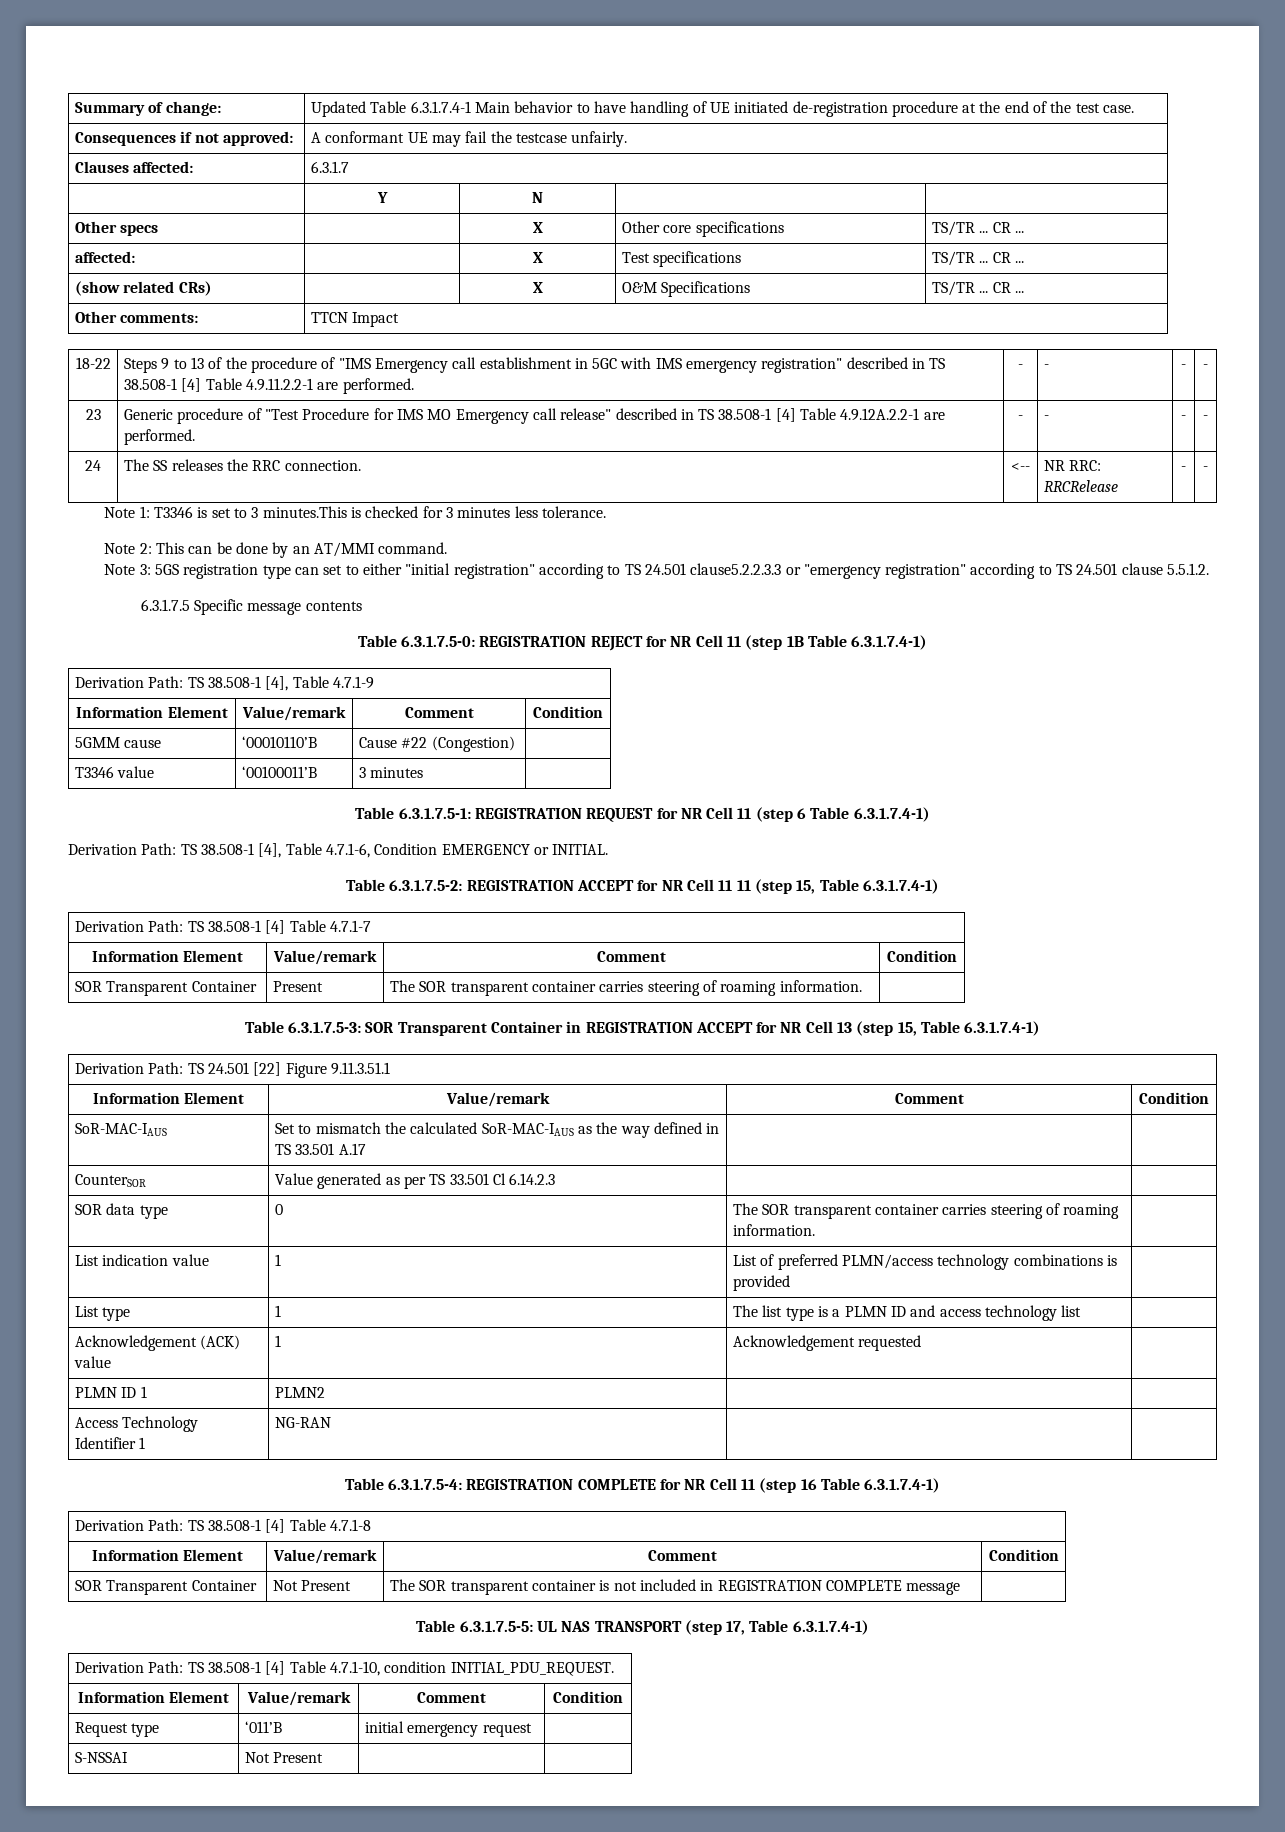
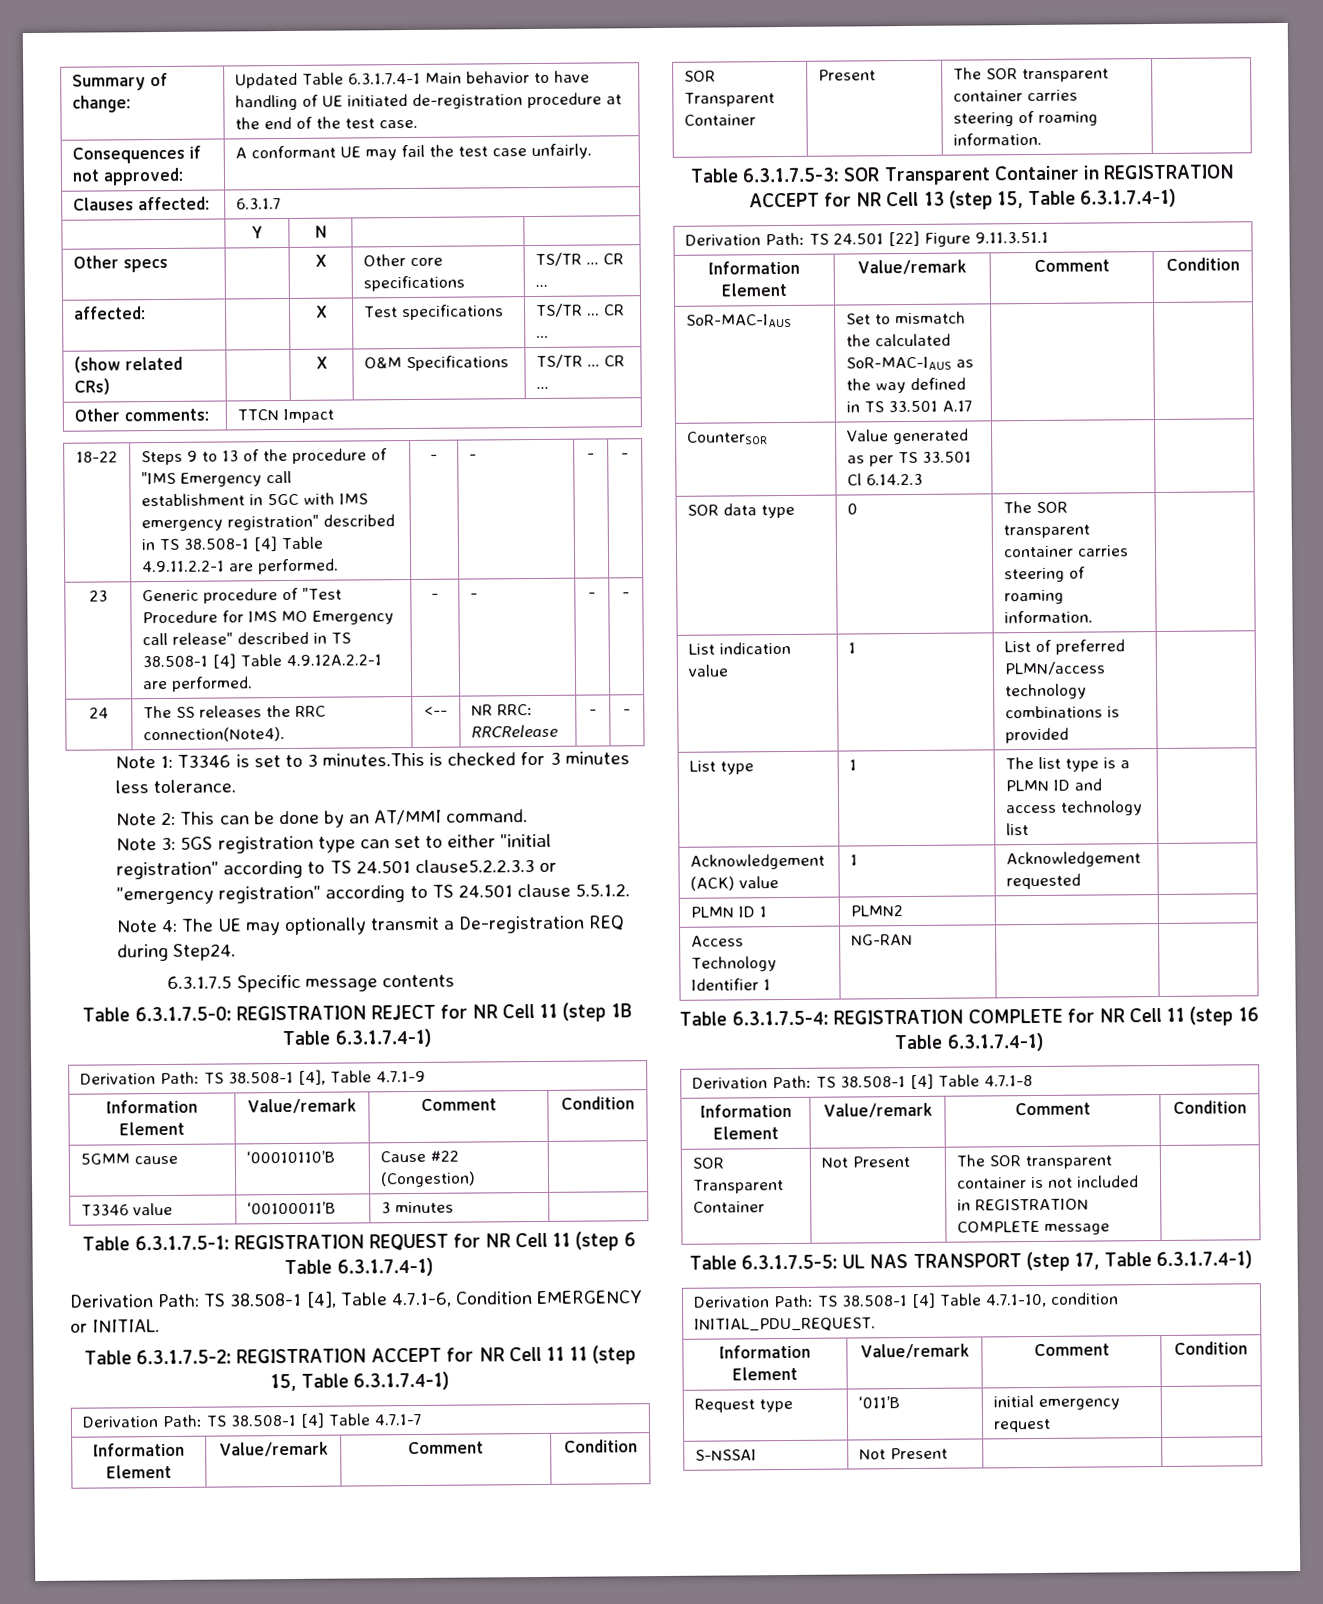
- Consequences if not approved: | A conformant UE may fail the testcase unfairly.
+ Consequences if not approved: | A conformant UE may fail the test case unfairly.
- 24 | The SS releases the RRC connection. | <-- | NR RRC: RRCRelease | - | -
+ 24 | The SS releases the RRC connection(Note4). | <-- | NR RRC: RRCRelease | - | -
+ Note 4: The UE may optionally transmit a De-registration REQ during Step24.

